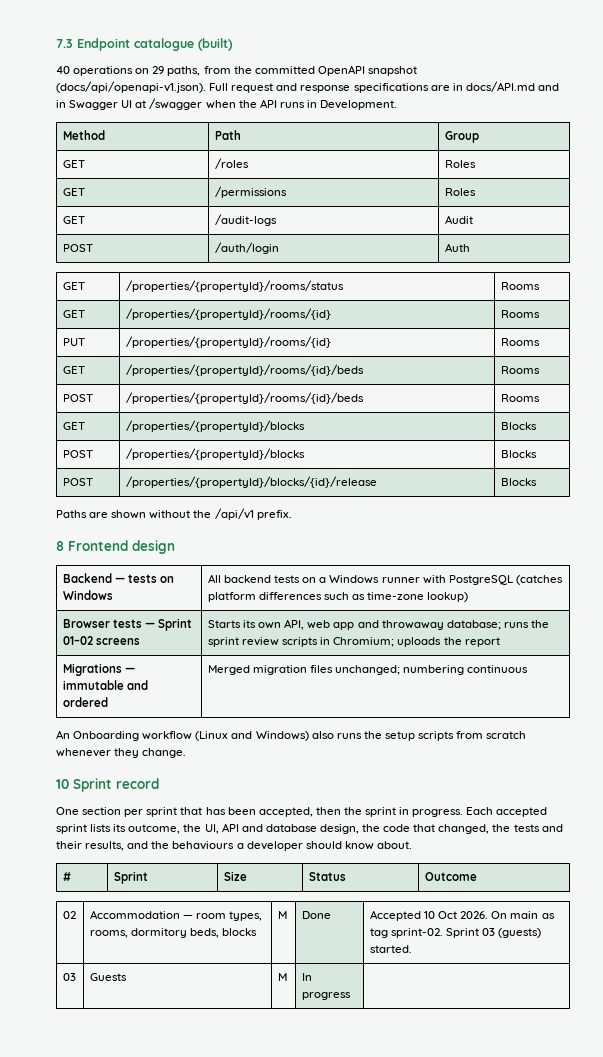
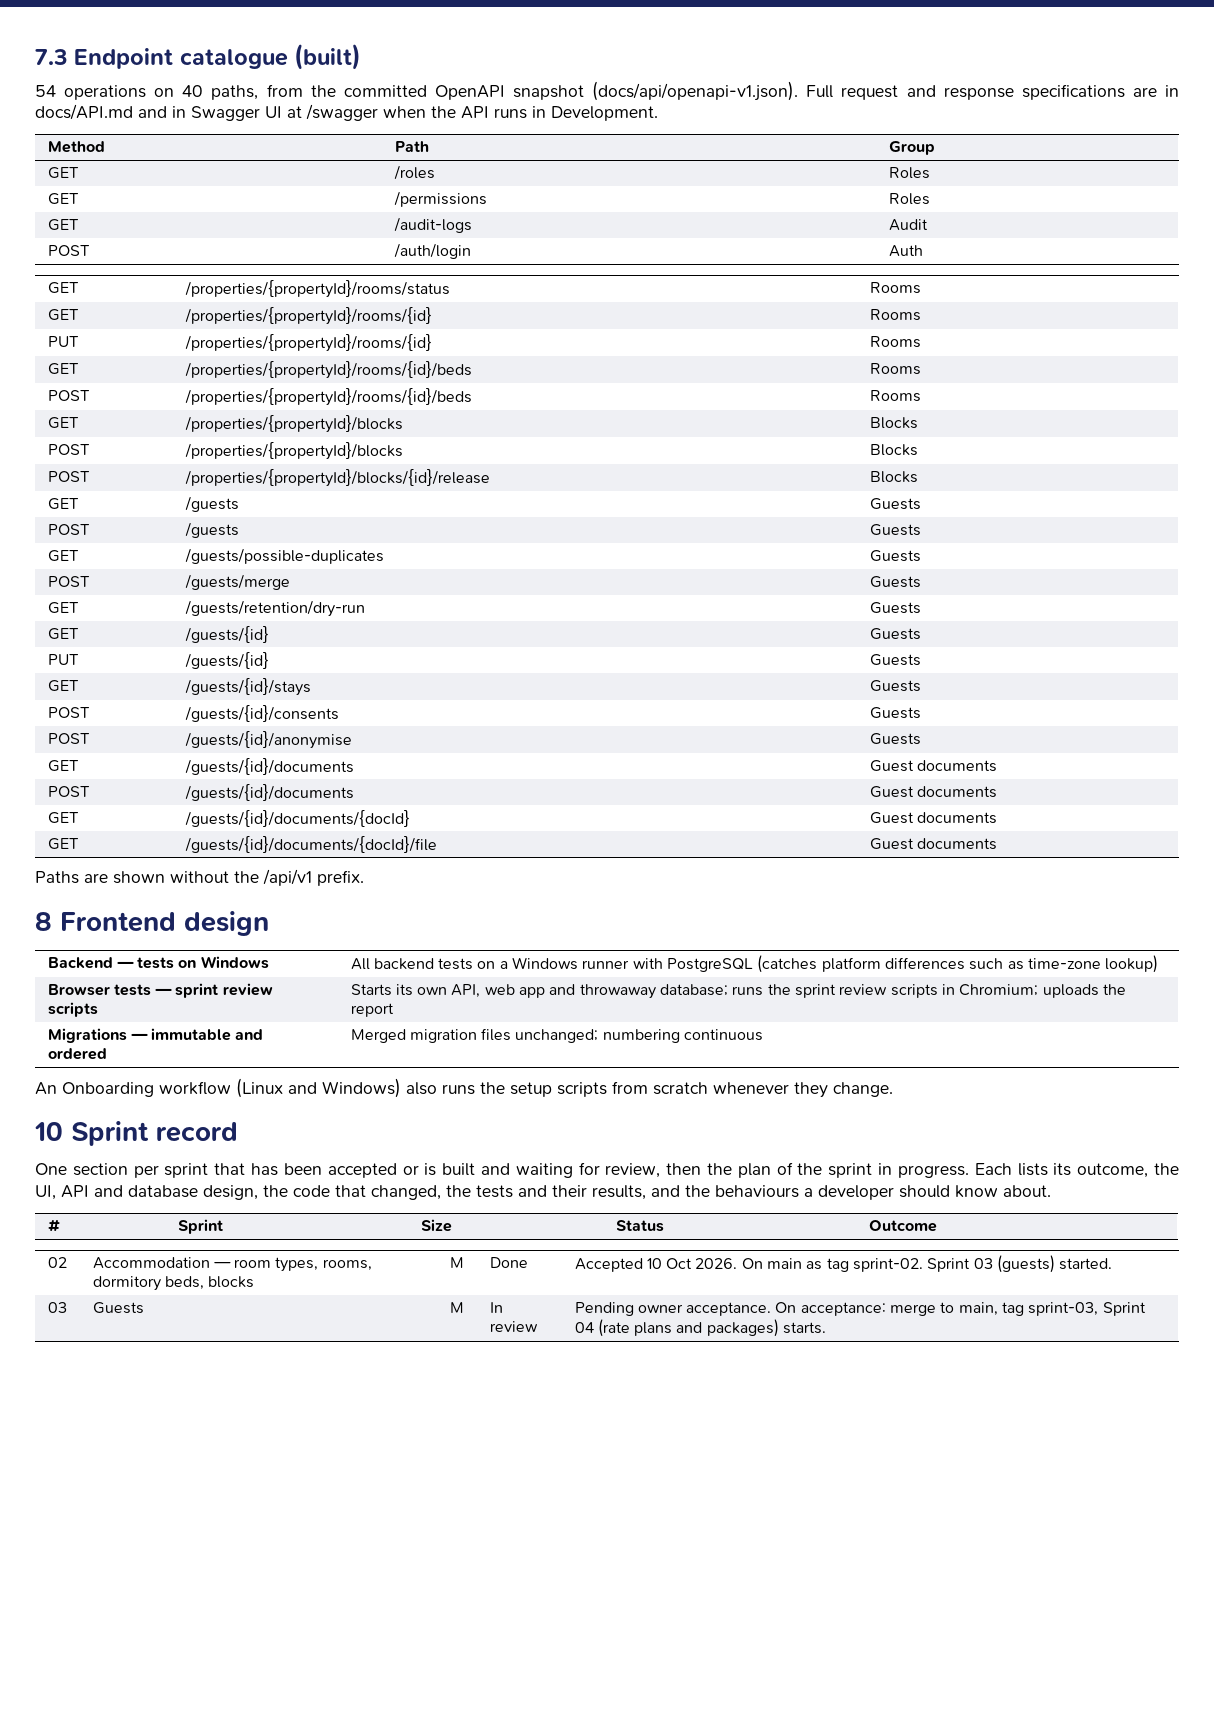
- 40 operations on 29 paths, from the committed OpenAPI snapshot (docs/api/openapi-v1.json). Full request and response specifications are in docs/API.md and in Swagger UI at /swagger when the API runs in Development.
+ 54 operations on 40 paths, from the committed OpenAPI snapshot (docs/api/openapi-v1.json). Full request and response specifications are in docs/API.md and in Swagger UI at /swagger when the API runs in Development.
+ GET | /guests | Guests
+ POST | /guests | Guests
+ GET | /guests/possible-duplicates | Guests
+ POST | /guests/merge | Guests
+ GET | /guests/retention/dry-run | Guests
+ GET | /guests/{id} | Guests
+ PUT | /guests/{id} | Guests
+ GET | /guests/{id}/stays | Guests
+ POST | /guests/{id}/consents | Guests
+ POST | /guests/{id}/anonymise | Guests
+ GET | /guests/{id}/documents | Guest documents
+ POST | /guests/{id}/documents | Guest documents
+ GET | /guests/{id}/documents/{docId} | Guest documents
+ GET | /guests/{id}/documents/{docId}/file | Guest documents
- Browser tests — Sprint 01–02 screens | Starts its own API, web app and throwaway database; runs the sprint review scripts in Chromium; uploads the report
+ Browser tests — sprint review scripts | Starts its own API, web app and throwaway database; runs the sprint review scripts in Chromium; uploads the report
- One section per sprint that has been accepted, then the sprint in progress.
+ One section per sprint that has been accepted or is built and waiting for review, then the plan of the sprint in progress.
- Each accepted sprint lists its outcome, the UI, API and database design, the code that changed, the tests and their results, and the behaviours a developer should know about.
+ Each lists its outcome, the UI, API and database design, the code that changed, the tests and their results, and the behaviours a developer should know about.
- 03 | Guests | M | In progress |
+ 03 | Guests | M | In review | Pending owner acceptance. On acceptance: merge to main, tag sprint-03, Sprint 04 (rate plans and packages) starts.

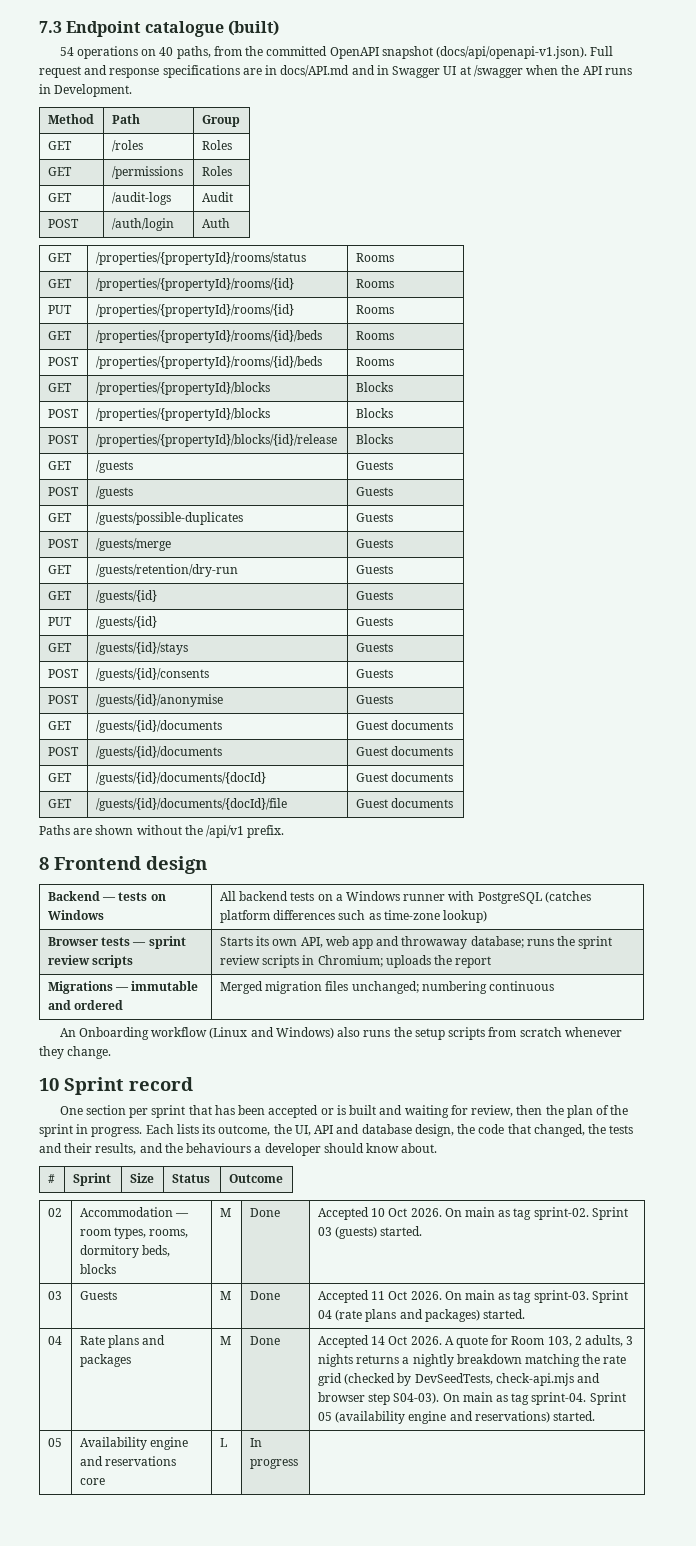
- 03 | Guests | M | In review | Pending owner acceptance. On acceptance: merge to main, tag sprint-03, Sprint 04 (rate plans and packages) starts.
+ 03 | Guests | M | Done | Accepted 11 Oct 2026. On main as tag sprint-03. Sprint 04 (rate plans and packages) started.
+ 04 | Rate plans and packages | M | Done | Accepted 14 Oct 2026. A quote for Room 103, 2 adults, 3 nights returns a nightly breakdown matching the rate grid (checked by DevSeedTests, check-api.mjs and browser step S04-03). On main as tag sprint-04. Sprint 05 (availability engine and reservations) started.
+ 05 | Availability engine and reservations core | L | In progress |

